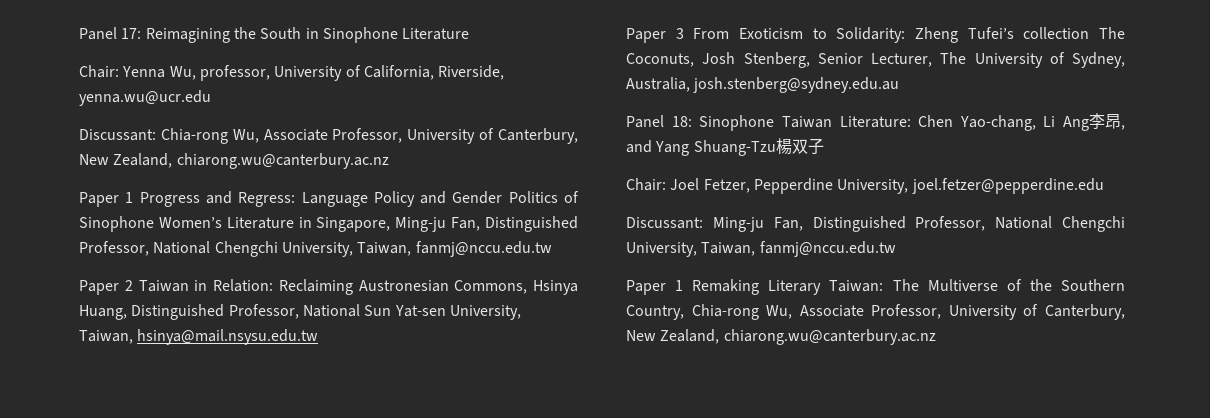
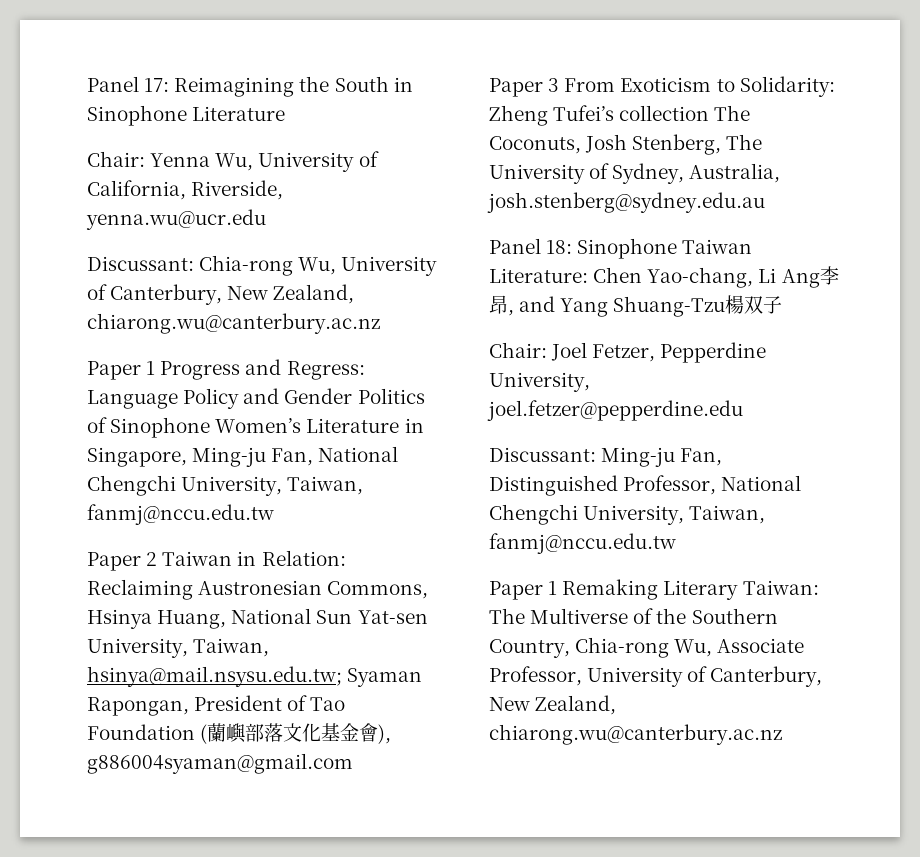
- Chair: Yenna Wu, professor, University of California, Riverside, yenna.wu@ucr.edu
+ Chair: Yenna Wu, University of California, Riverside, yenna.wu@ucr.edu
- Discussant: Chia-rong Wu, Associate Professor, University of Canterbury, New Zealand, chiarong.wu@canterbury.ac.nz
+ Discussant: Chia-rong Wu, University of Canterbury, New Zealand, chiarong.wu@canterbury.ac.nz
- Paper 1 Progress and Regress: Language Policy and Gender Politics of Sinophone Women’s Literature in Singapore, Ming-ju Fan, Distinguished Professor, National Chengchi University, Taiwan, fanmj@nccu.edu.tw
+ Paper 1 Progress and Regress: Language Policy and Gender Politics of Sinophone Women’s Literature in Singapore, Ming-ju Fan, National Chengchi University, Taiwan, fanmj@nccu.edu.tw
- Paper 2 Taiwan in Relation: Reclaiming Austronesian Commons, Hsinya Huang, Distinguished Professor, National Sun Yat-sen University, Taiwan, hsinya@mail.nsysu.edu.tw
+ Paper 2 Taiwan in Relation: Reclaiming Austronesian Commons, Hsinya Huang, National Sun Yat-sen University, Taiwan, hsinya@mail.nsysu.edu.tw; Syaman Rapongan, President of Tao Foundation (蘭嶼部落文化基金會), g886004syaman@gmail.com
- Paper 3 From Exoticism to Solidarity: Zheng Tufei’s collection The Coconuts, Josh Stenberg, Senior Lecturer, The University of Sydney, Australia, josh.stenberg@sydney.edu.au
+ Paper 3 From Exoticism to Solidarity: Zheng Tufei’s collection The Coconuts, Josh Stenberg, The University of Sydney, Australia, josh.stenberg@sydney.edu.au

